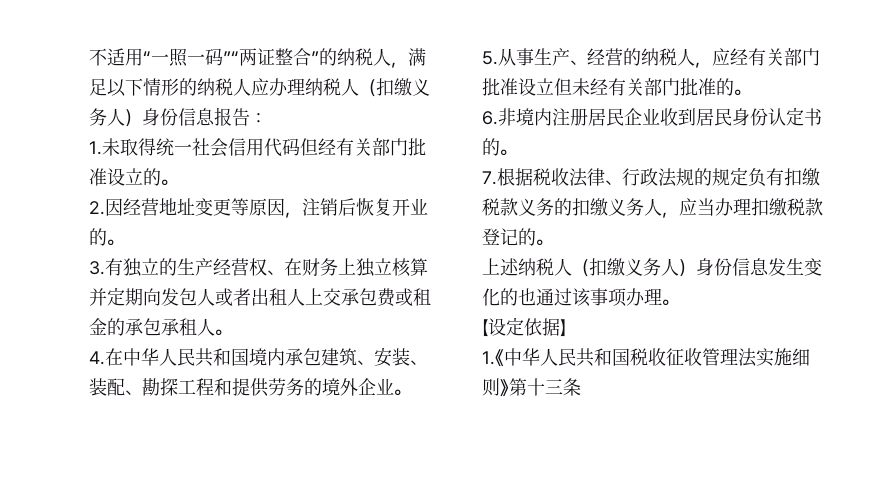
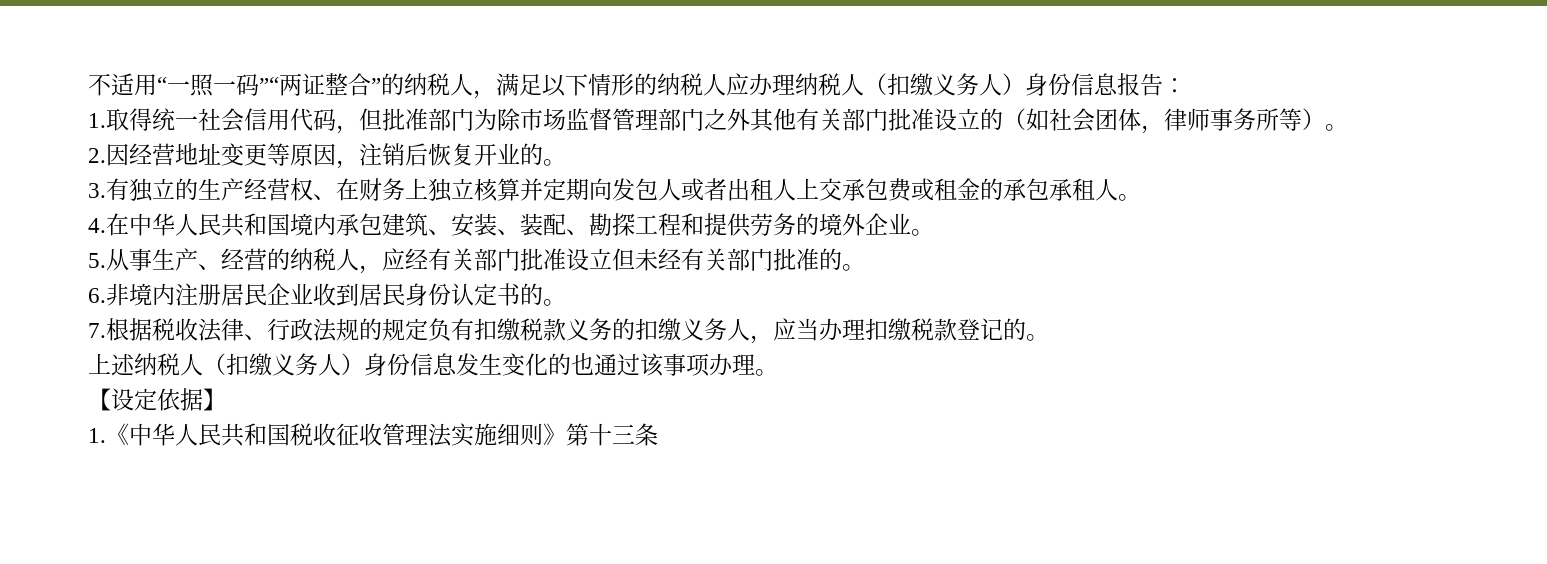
- 1.未取得统一社会信用代码但经有关部门批准设立的。
+ 1.取得统一社会信用代码，但批准部门为除市场监督管理部门之外其他有关部门批准设立的（如社会团体，律师事务所等）。

